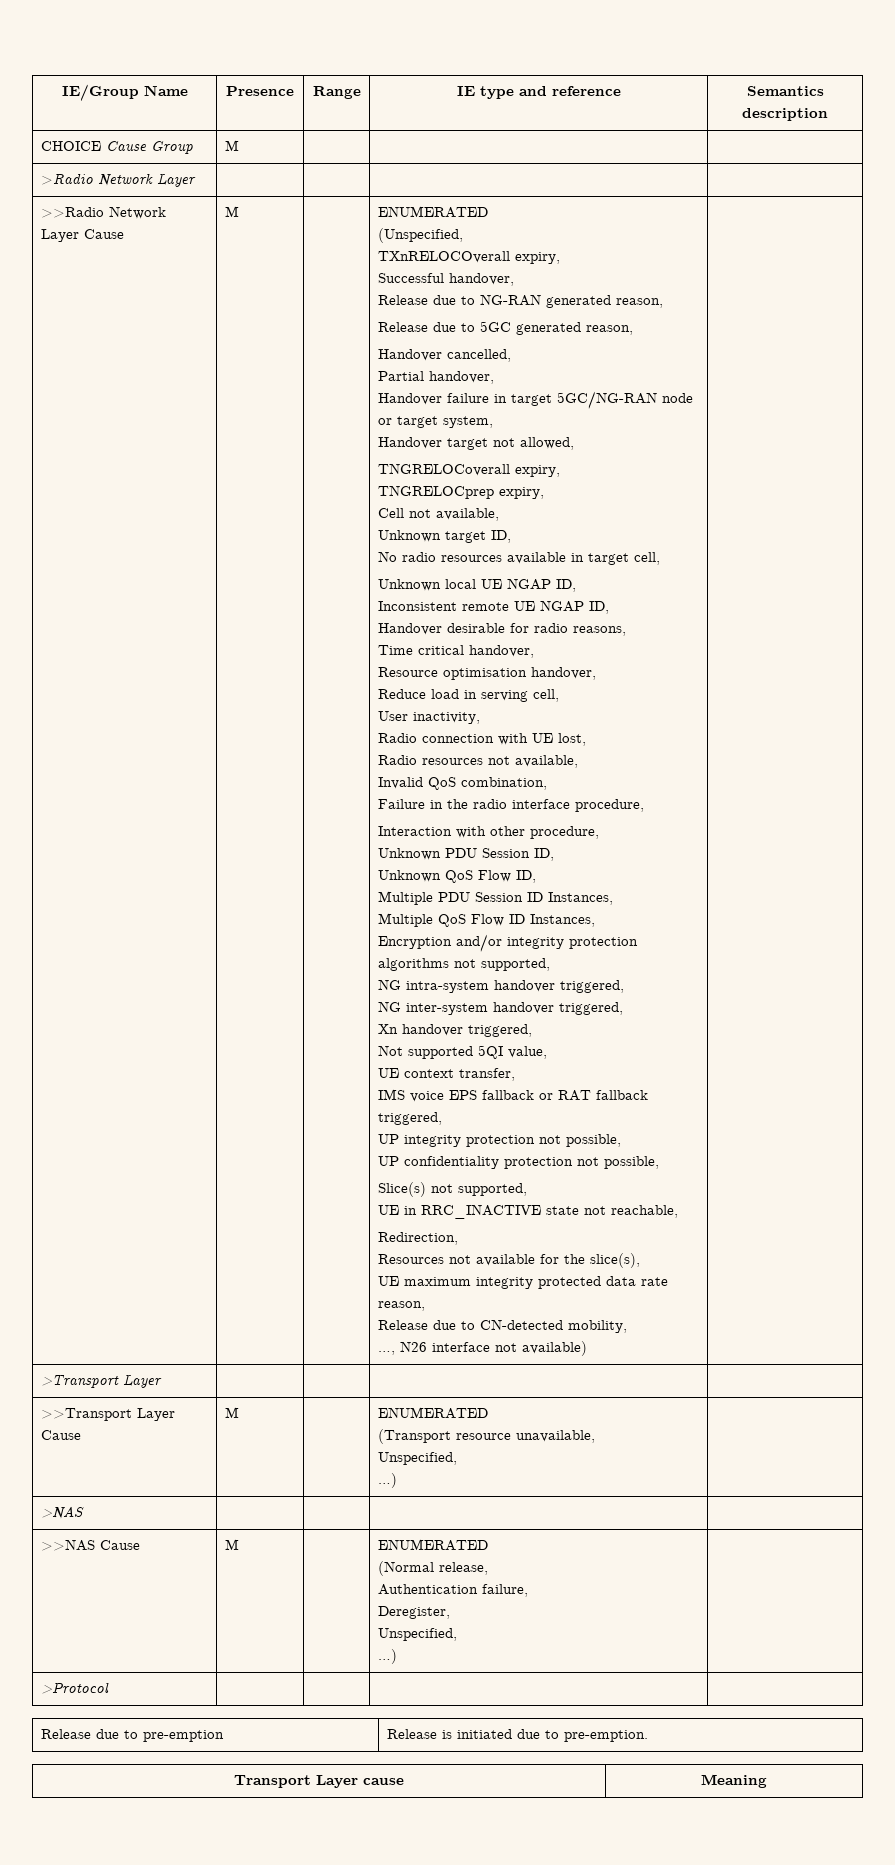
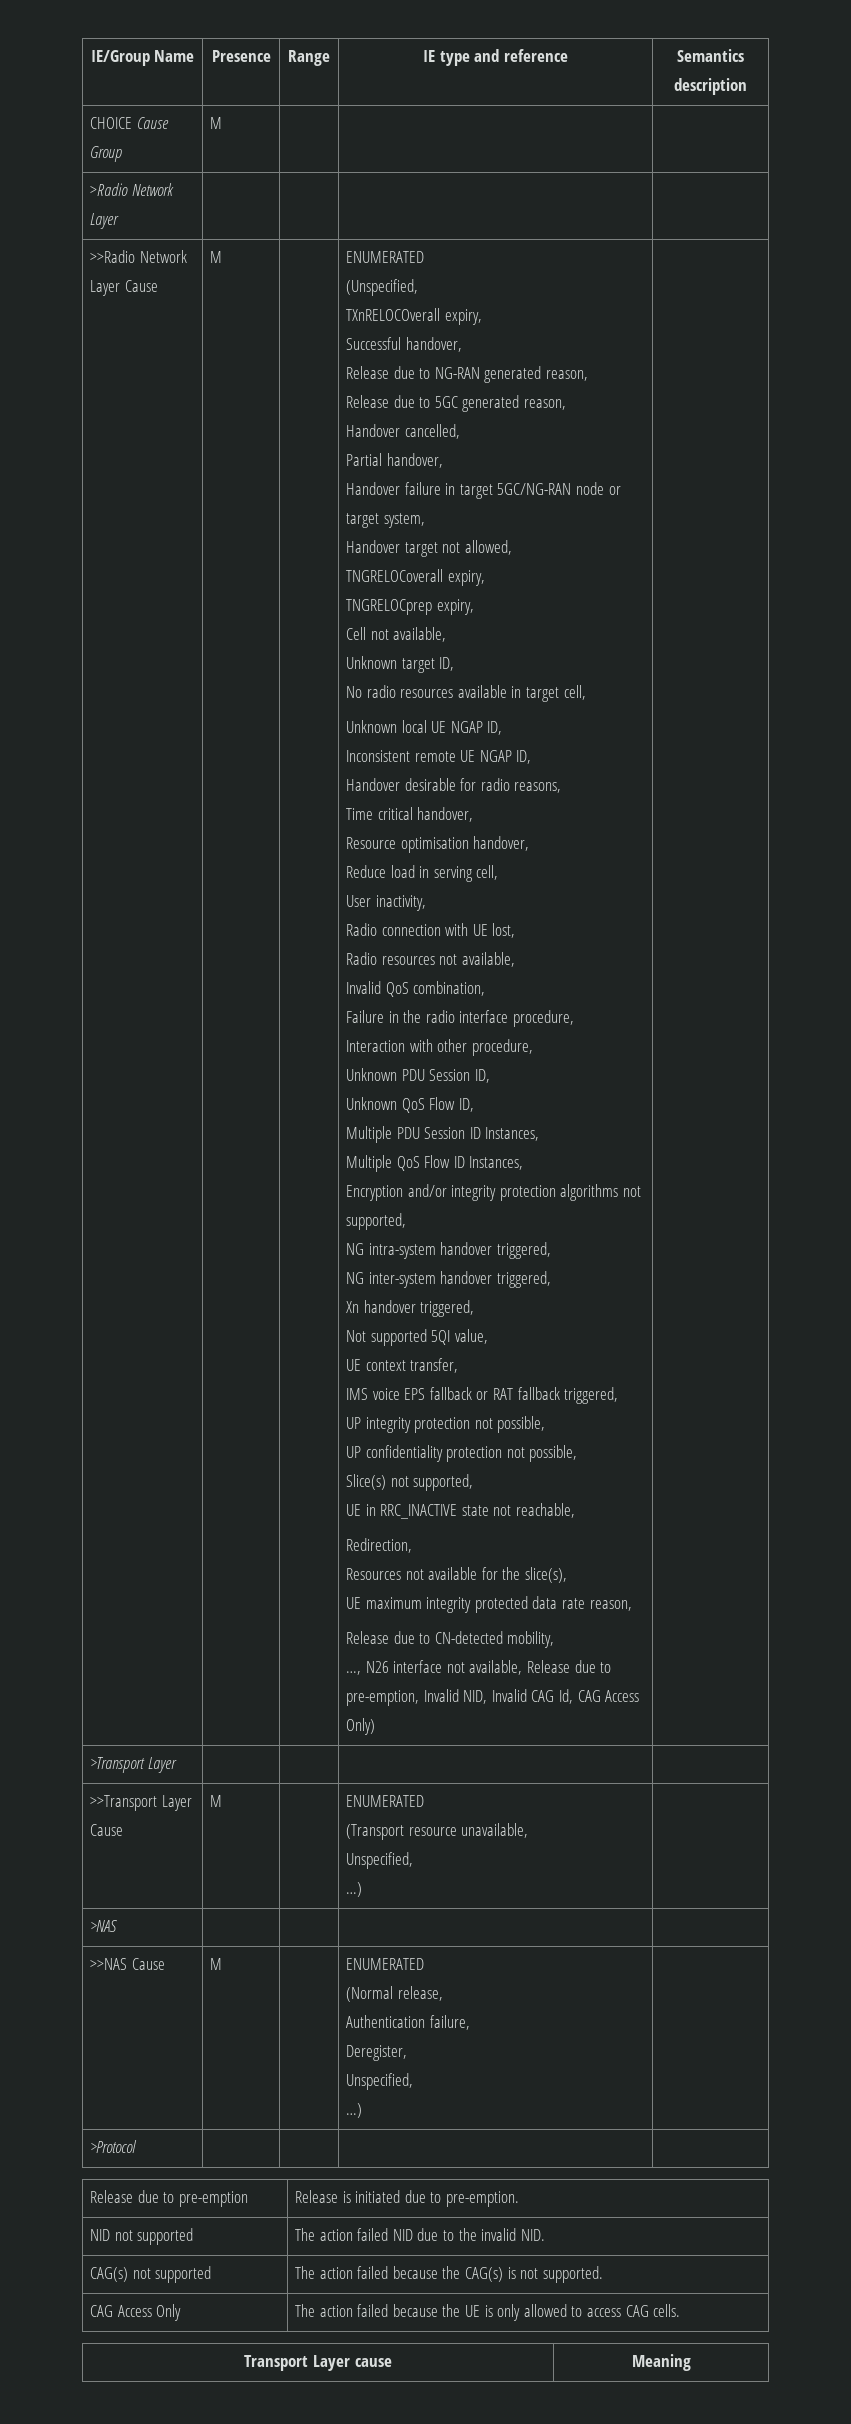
- …, N26 interface not available)
+ …, N26 interface not available, Release due to pre-emption, Invalid NID, Invalid CAG Id, CAG Access Only)
+ NID not supported | The action failed NID due to the invalid NID.
+ CAG(s) not supported | The action failed because the CAG(s) is not supported.
+ CAG Access Only | The action failed because the UE is only allowed to access CAG cells.

